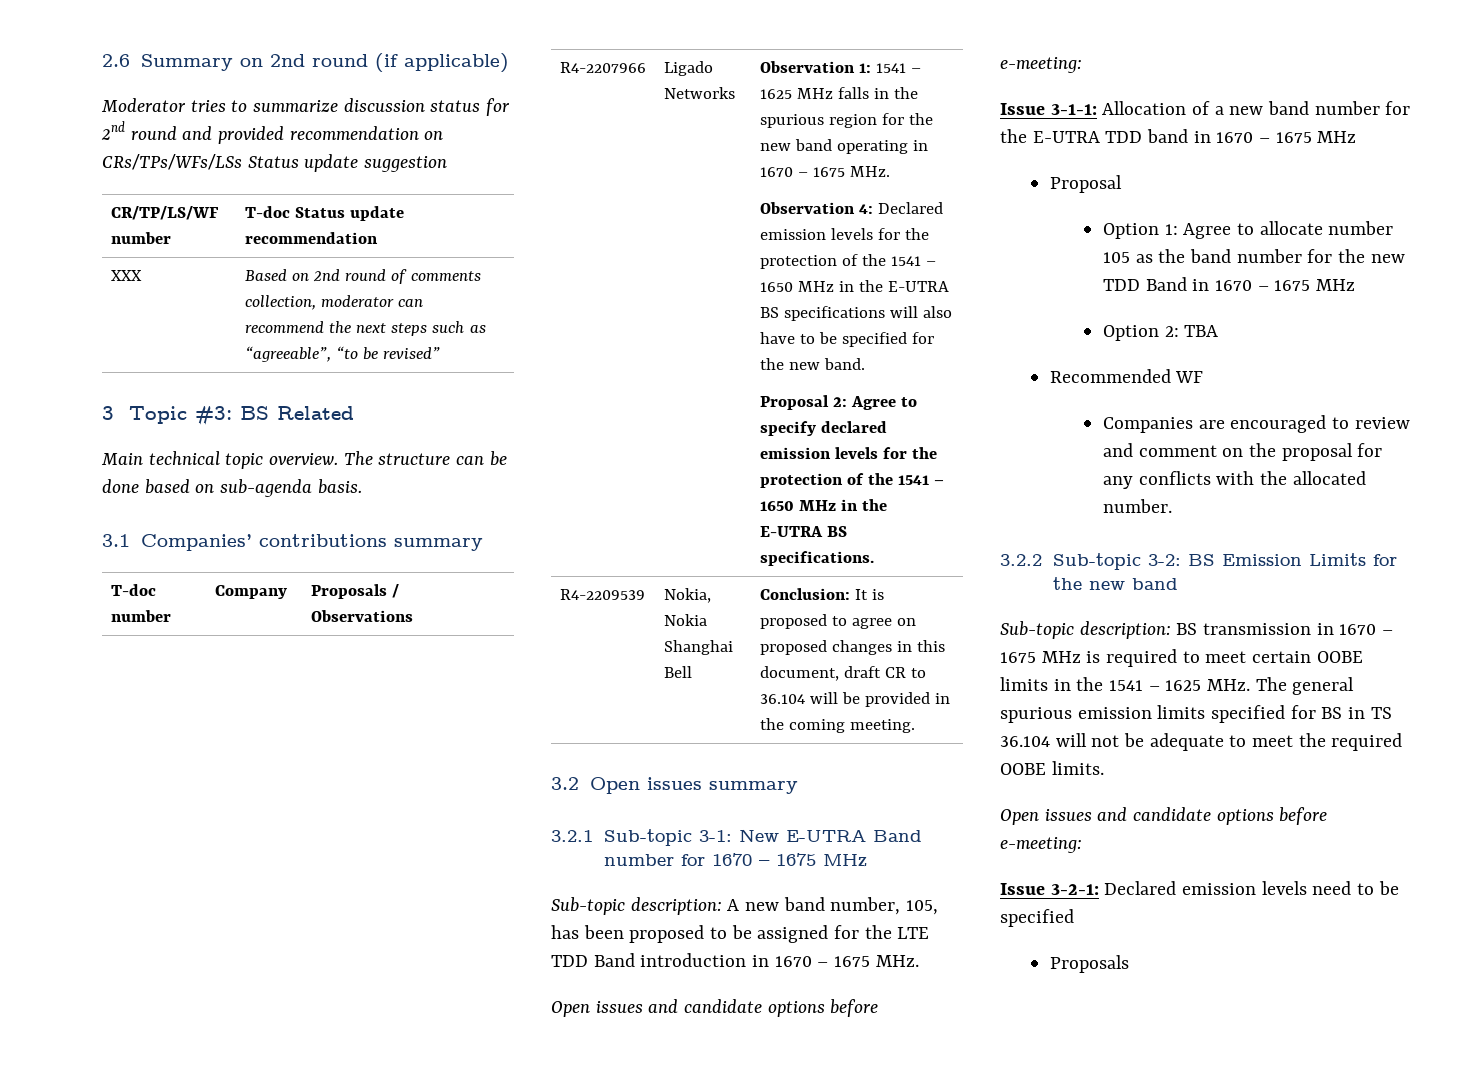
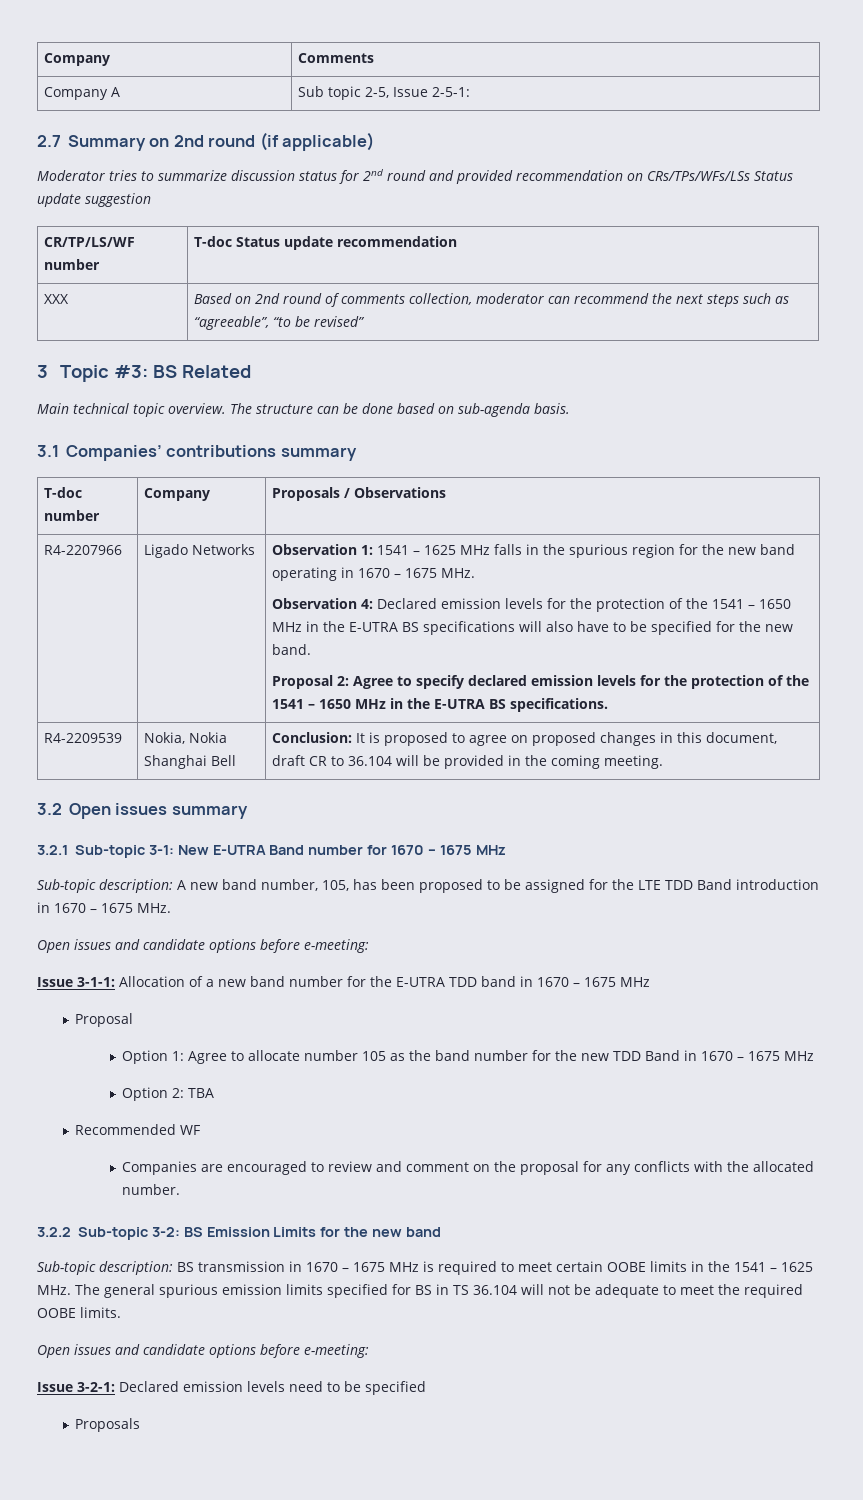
- 2.6 Summary on 2nd round (if applicable)
+ Company | Comments
+ Company A | Sub topic 2-5, Issue 2-5-1:
+ 2.7 Summary on 2nd round (if applicable)

